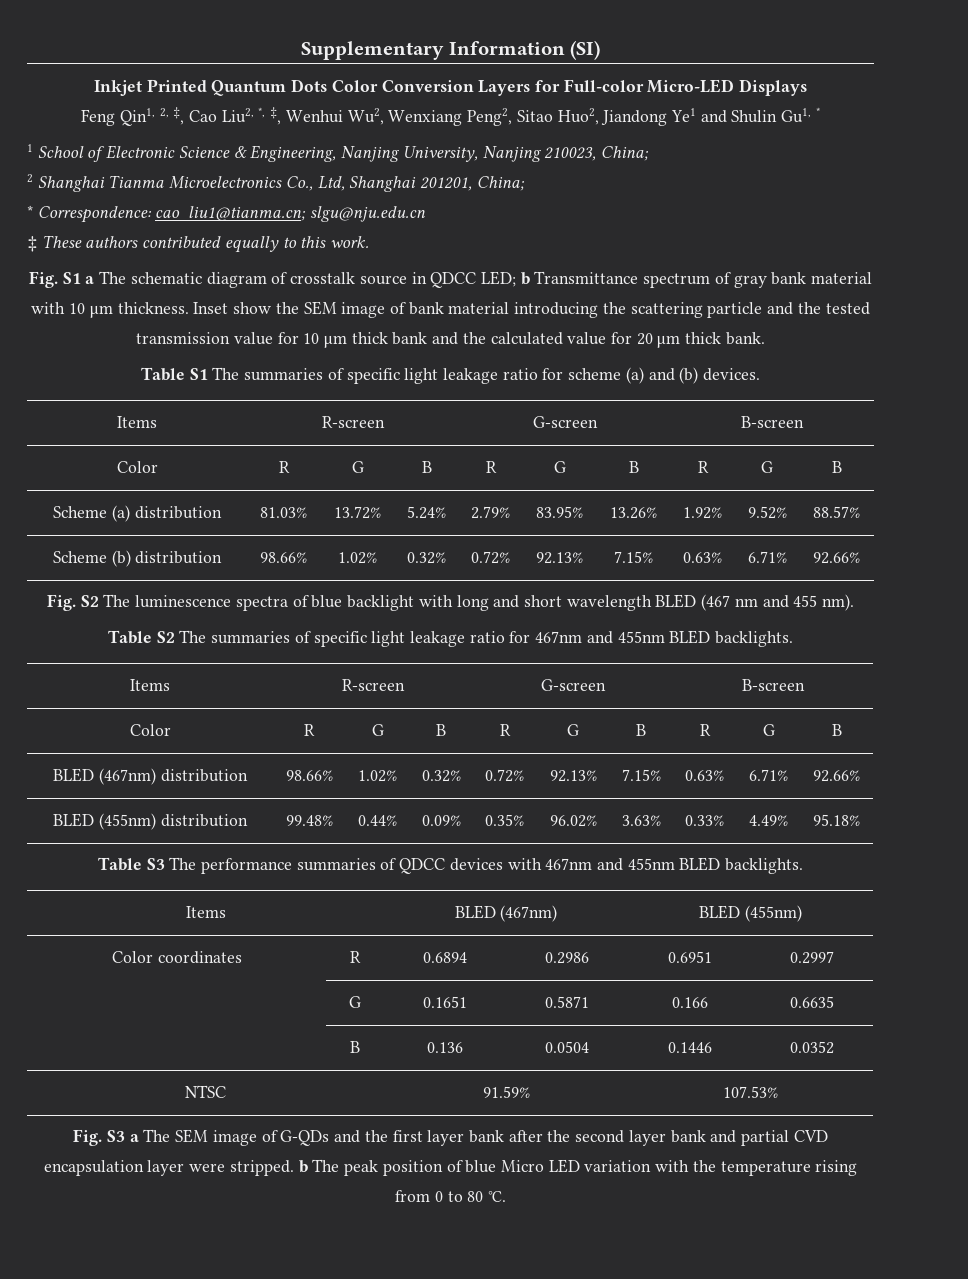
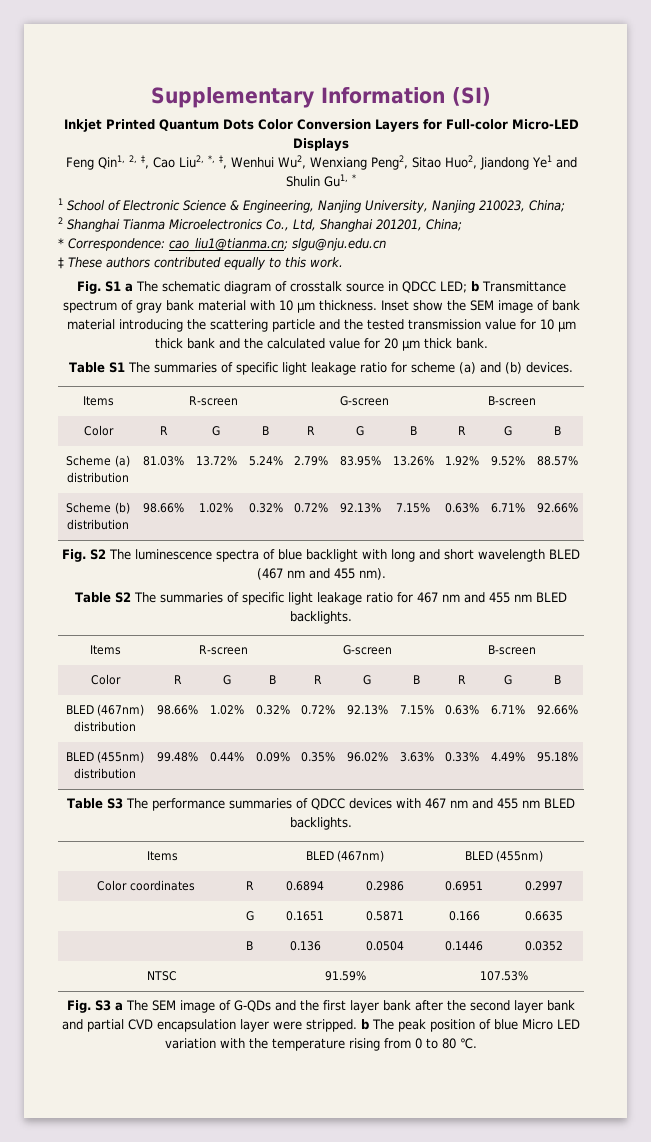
- Table S2 The summaries of specific light leakage ratio for 467nm and 455nm BLED backlights.
+ Table S2 The summaries of specific light leakage ratio for 467 nm and 455 nm BLED backlights.
- Table S3 The performance summaries of QDCC devices with 467nm and 455nm BLED backlights.
+ Table S3 The performance summaries of QDCC devices with 467 nm and 455 nm BLED backlights.

